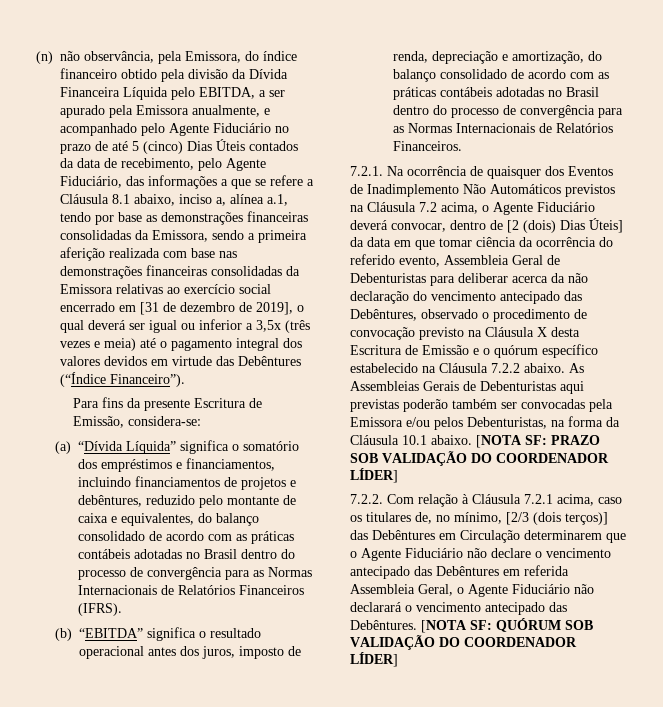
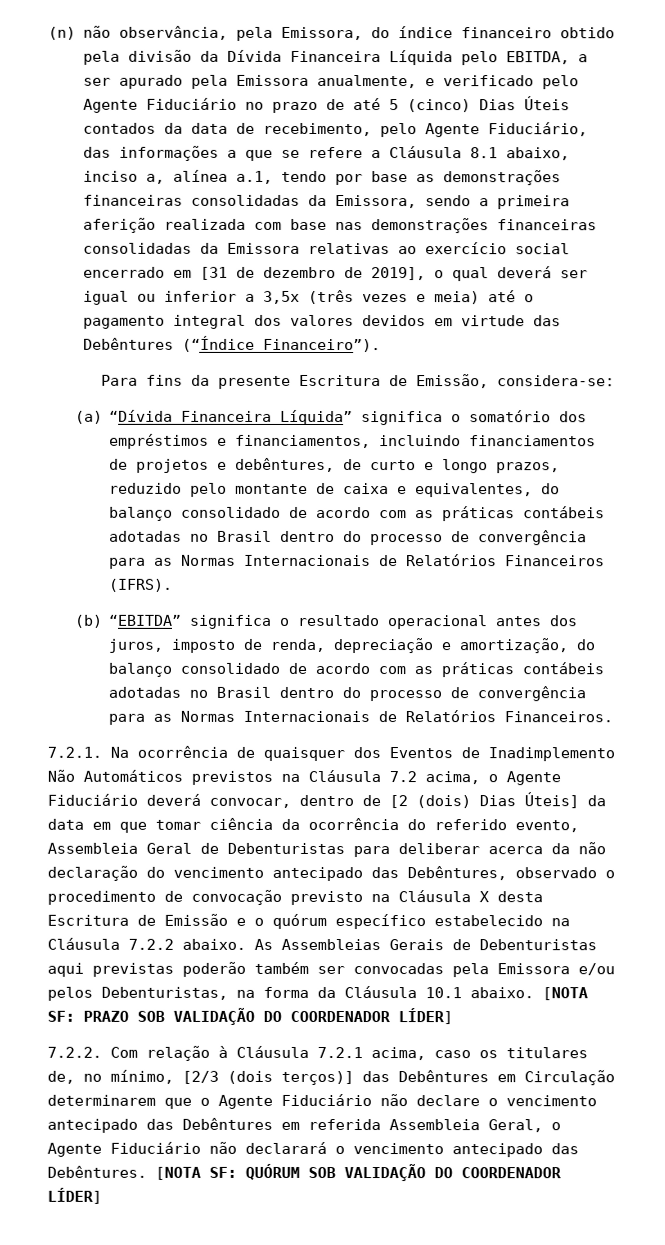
- (n) não observância, pela Emissora, do índice financeiro obtido pela divisão da Dívida Financeira Líquida pelo EBITDA, a ser apurado pela Emissora anualmente, e acompanhado pelo Agente Fiduciário no prazo de até 5 (cinco) Dias Úteis contados da data de recebimento, pelo Agente Fiduciário, das informações a que se refere a Cláusula 8.1 abaixo, inciso a, alínea a.1, tendo por base as demonstrações financeiras consolidadas da Emissora, sendo a primeira aferição realizada com base nas demonstrações financeiras consolidadas da Emissora relativas ao exercício social encerrado em [31 de dezembro de 2019], o qual deverá ser igual ou inferior a 3,5x (três vezes e meia) até o pagamento integral dos valores devidos em virtude das Debêntures (“Índice Financeiro”).
+ (n) não observância, pela Emissora, do índice financeiro obtido pela divisão da Dívida Financeira Líquida pelo EBITDA, a ser apurado pela Emissora anualmente, e verificado pelo Agente Fiduciário no prazo de até 5 (cinco) Dias Úteis contados da data de recebimento, pelo Agente Fiduciário, das informações a que se refere a Cláusula 8.1 abaixo, inciso a, alínea a.1, tendo por base as demonstrações financeiras consolidadas da Emissora, sendo a primeira aferição realizada com base nas demonstrações financeiras consolidadas da Emissora relativas ao exercício social encerrado em [31 de dezembro de 2019], o qual deverá ser igual ou inferior a 3,5x (três vezes e meia) até o pagamento integral dos valores devidos em virtude das Debêntures (“Índice Financeiro”).
- (a) “Dívida Líquida” significa o somatório dos empréstimos e financiamentos, incluindo financiamentos de projetos e debêntures, reduzido pelo montante de caixa e equivalentes, do balanço consolidado de acordo com as práticas contábeis adotadas no Brasil dentro do processo de convergência para as Normas Internacionais de Relatórios Financeiros (IFRS).
+ (a) “Dívida Financeira Líquida” significa o somatório dos empréstimos e financiamentos, incluindo financiamentos de projetos e debêntures, de curto e longo prazos, reduzido pelo montante de caixa e equivalentes, do balanço consolidado de acordo com as práticas contábeis adotadas no Brasil dentro do processo de convergência para as Normas Internacionais de Relatórios Financeiros (IFRS).

